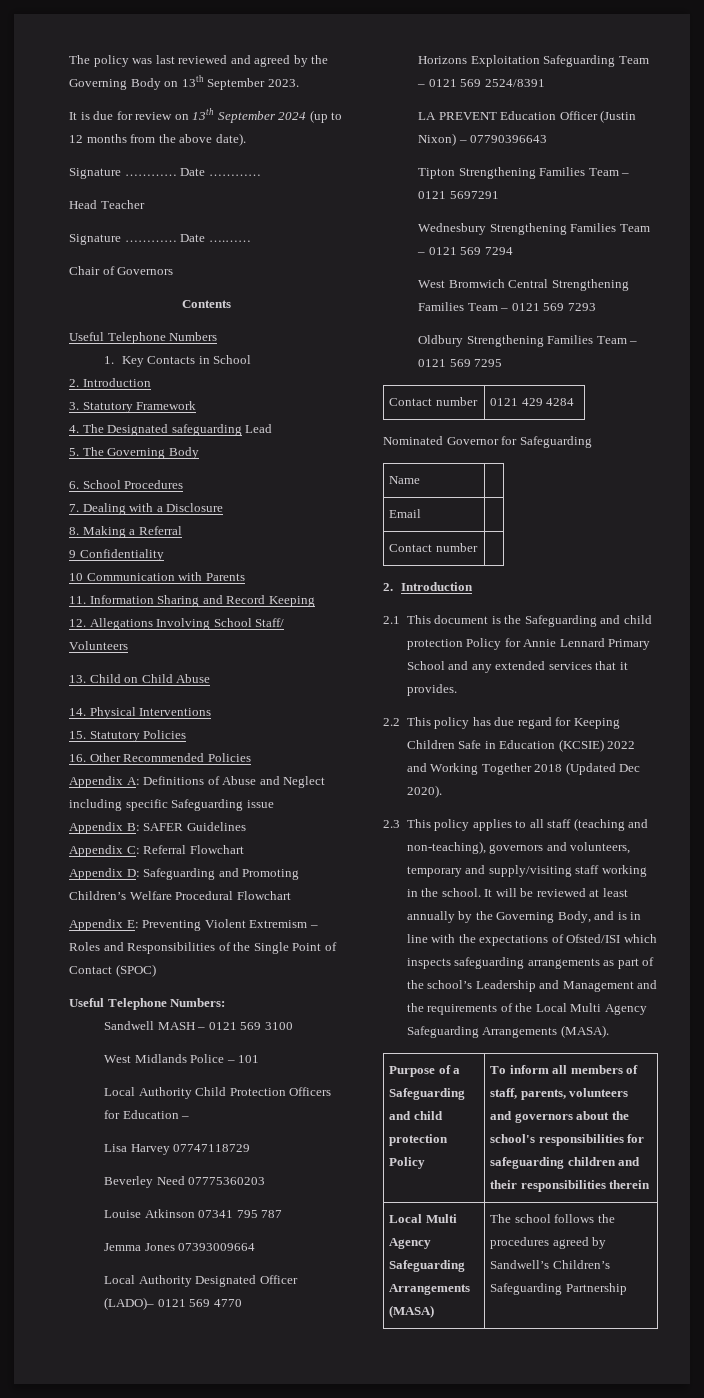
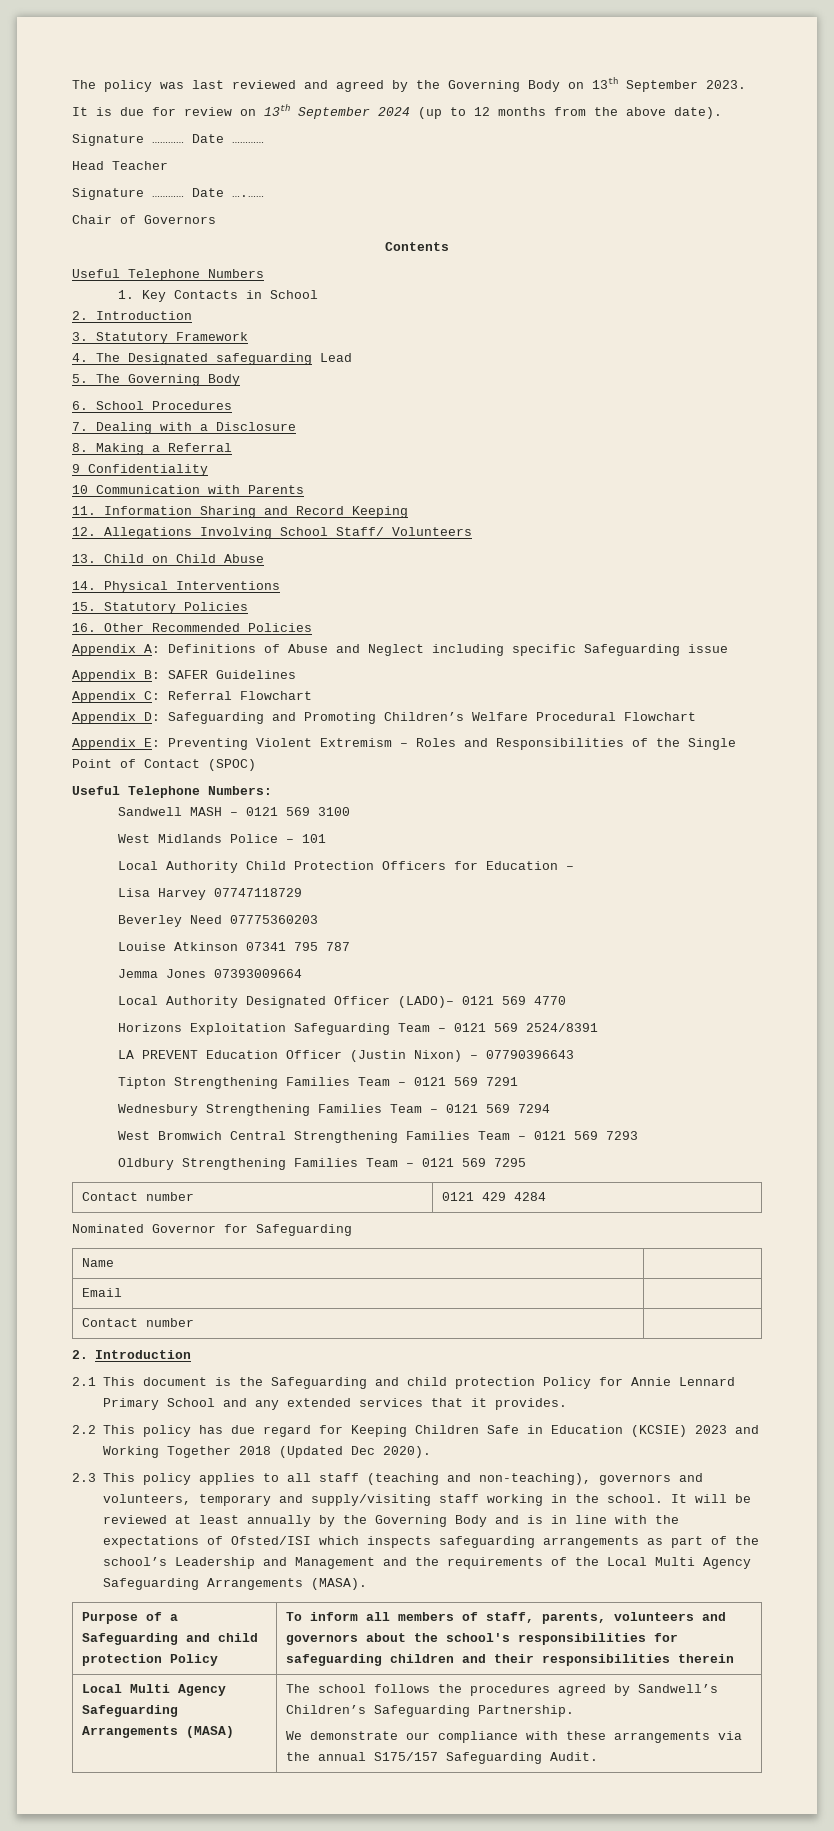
- Tipton Strengthening Families Team – 0121 5697291
+ Tipton Strengthening Families Team – 0121 569 7291
- 2.2 This policy has due regard for Keeping Children Safe in Education (KCSIE) 2022 and Working Together 2018 (Updated Dec 2020).
+ 2.2 This policy has due regard for Keeping Children Safe in Education (KCSIE) 2023 and Working Together 2018 (Updated Dec 2020).
- It will be reviewed at least annually by the Governing Body, and is in line with the expectations of Ofsted/ISI which inspects safeguarding arrangements as part of the school’s Leadership and Management and the requirements of the Local Multi Agency Safeguarding Arrangements (MASA).
+ It will be reviewed at least annually by the Governing Body and is in line with the expectations of Ofsted/ISI which inspects safeguarding arrangements as part of the school’s Leadership and Management and the requirements of the Local Multi Agency Safeguarding Arrangements (MASA).
- Local Multi Agency Safeguarding Arrangements (MASA) | The school follows the procedures agreed by Sandwell’s Children’s Safeguarding Partnership
+ Local Multi Agency Safeguarding Arrangements (MASA) | The school follows the procedures agreed by Sandwell’s Children’s Safeguarding Partnership.
+ We demonstrate our compliance with these arrangements via the annual S175/157 Safeguarding Audit.

